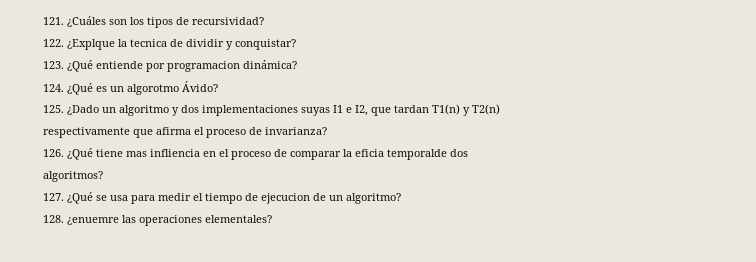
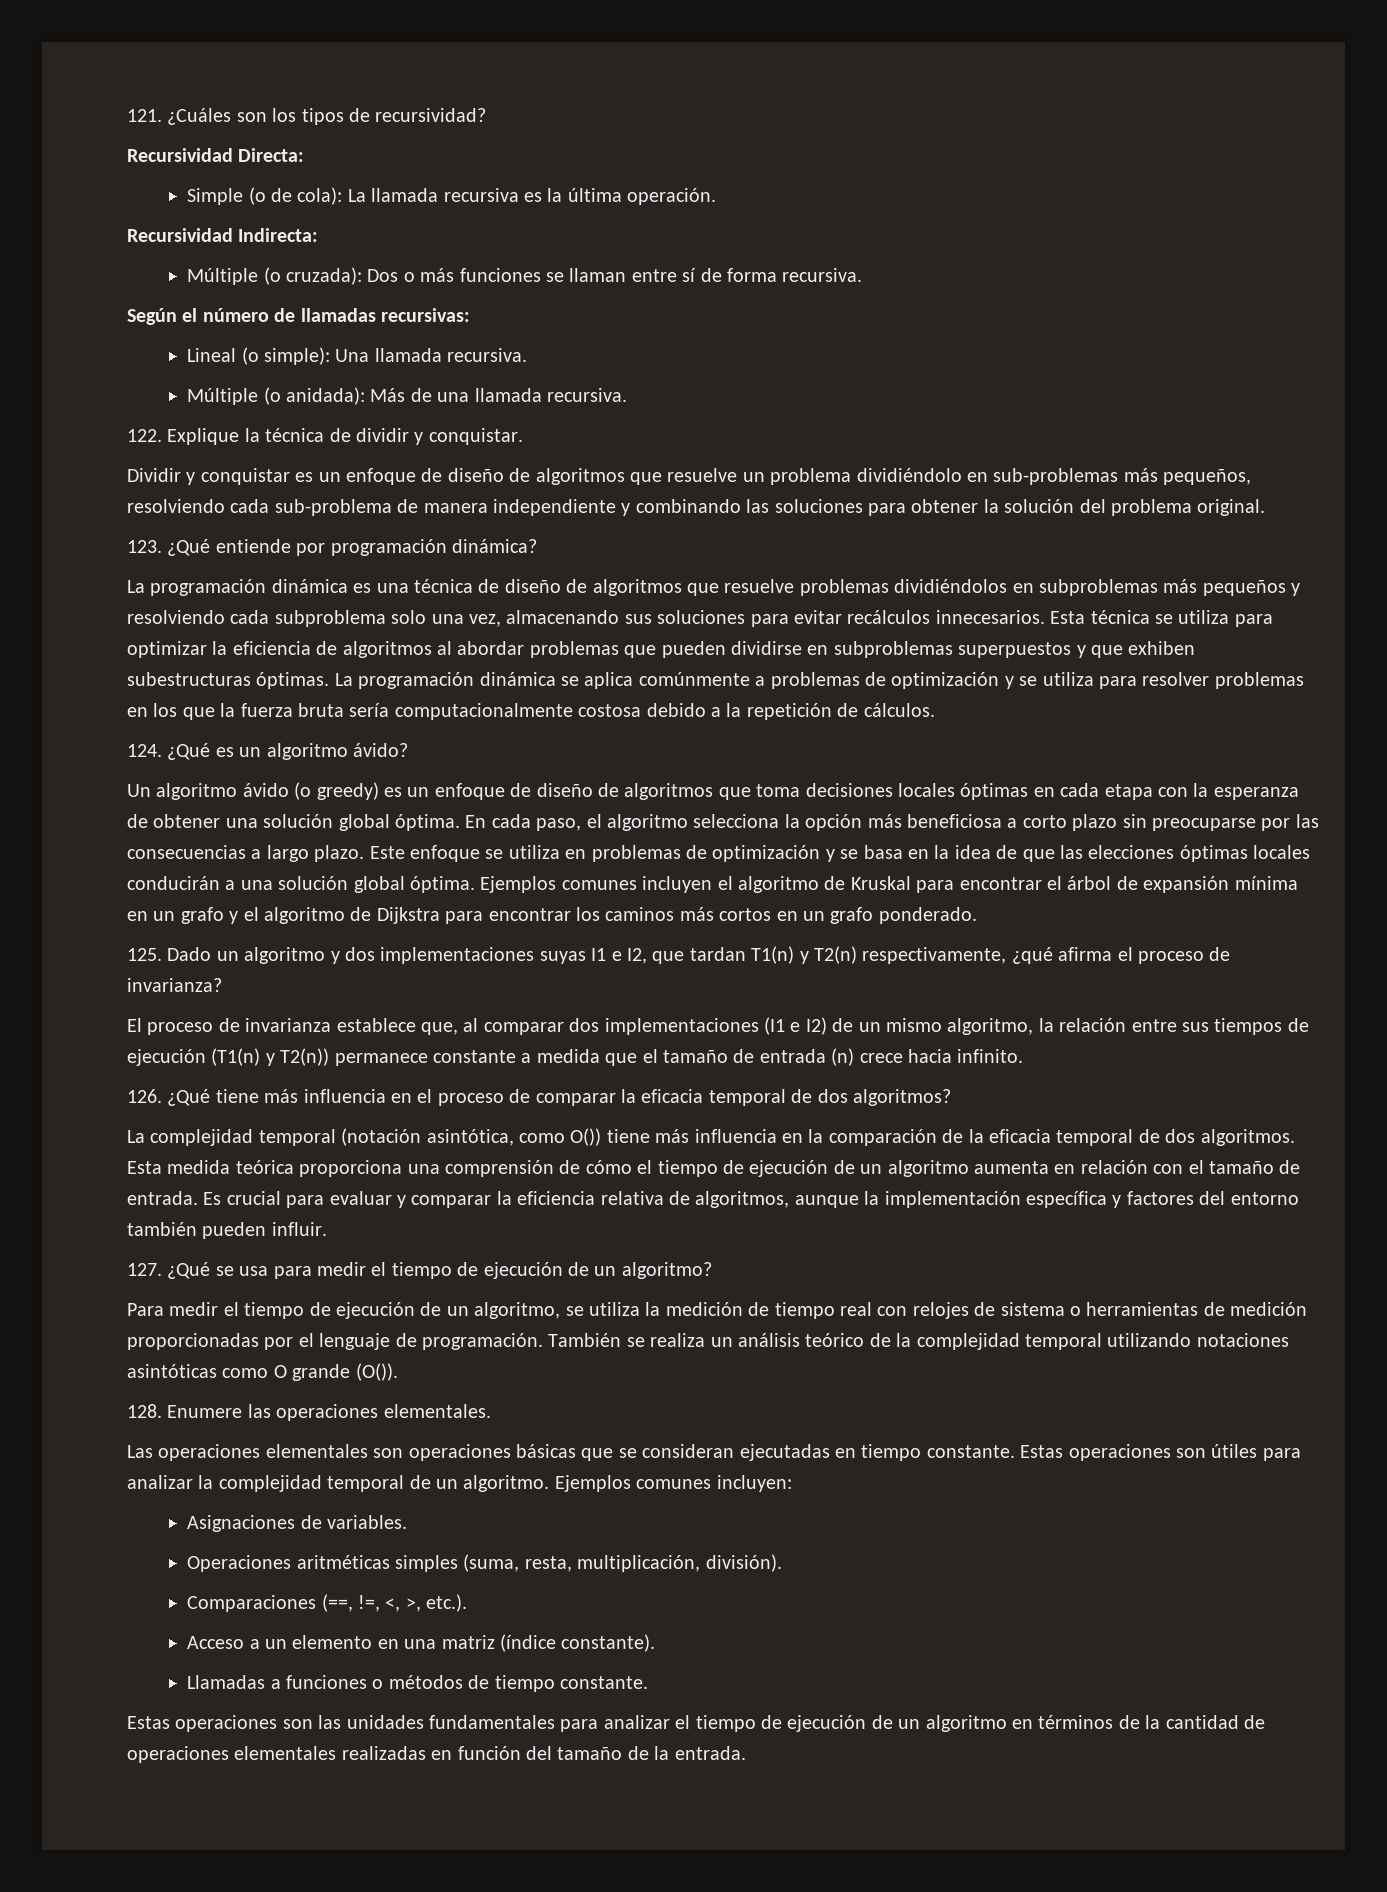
- 122. ¿Explque la tecnica de dividir y conquistar?
+ Recursividad Directa:
+ Simple (o de cola): La llamada recursiva es la última operación.
+ Recursividad Indirecta:
+ Múltiple (o cruzada): Dos o más funciones se llaman entre sí de forma recursiva.
+ Según el número de llamadas recursivas:
+ Lineal (o simple): Una llamada recursiva.
+ Múltiple (o anidada): Más de una llamada recursiva.
+ 122. Explique la técnica de dividir y conquistar.
+ Dividir y conquistar es un enfoque de diseño de algoritmos que resuelve un problema dividiéndolo en sub-problemas más pequeños, resolviendo cada sub-problema de manera independiente y combinando las soluciones para obtener la solución del problema original.
- 123. ¿Qué entiende por programacion dinámica?
+ 123. ¿Qué entiende por programación dinámica?
- 124. ¿Qué es un algorotmo Ávido?
+ La programación dinámica es una técnica de diseño de algoritmos que resuelve problemas dividiéndolos en subproblemas más pequeños y resolviendo cada subproblema solo una vez, almacenando sus soluciones para evitar recálculos innecesarios. Esta técnica se utiliza para optimizar la eficiencia de algoritmos al abordar problemas que pueden dividirse en subproblemas superpuestos y que exhiben subestructuras óptimas. La programación dinámica se aplica comúnmente a problemas de optimización y se utiliza para resolver problemas en los que la fuerza bruta sería computacionalmente costosa debido a la repetición de cálculos.
+ 124. ¿Qué es un algoritmo ávido?
+ Un algoritmo ávido (o greedy) es un enfoque de diseño de algoritmos que toma decisiones locales óptimas en cada etapa con la esperanza de obtener una solución global óptima. En cada paso, el algoritmo selecciona la opción más beneficiosa a corto plazo sin preocuparse por las consecuencias a largo plazo. Este enfoque se utiliza en problemas de optimización y se basa en la idea de que las elecciones óptimas locales conducirán a una solución global óptima. Ejemplos comunes incluyen el algoritmo de Kruskal para encontrar el árbol de expansión mínima en un grafo y el algoritmo de Dijkstra para encontrar los caminos más cortos en un grafo ponderado.
- 125. ¿Dado un algoritmo y dos implementaciones suyas I1 e I2, que tardan T1(n) y T2(n)
- respectivamente que afirma el proceso de invarianza?
+ 125. Dado un algoritmo y dos implementaciones suyas I1 e I2, que tardan T1(n) y T2(n) respectivamente, ¿qué afirma el proceso de invarianza?
+ El proceso de invarianza establece que, al comparar dos implementaciones (I1 e I2) de un mismo algoritmo, la relación entre sus tiempos de ejecución (T1(n) y T2(n)) permanece constante a medida que el tamaño de entrada (n) crece hacia infinito.
- 126. ¿Qué tiene mas infliencia en el proceso de comparar la eficia temporalde dos
- algoritmos?
+ 126. ¿Qué tiene más influencia en el proceso de comparar la eficacia temporal de dos algoritmos?
+ La complejidad temporal (notación asintótica, como O()) tiene más influencia en la comparación de la eficacia temporal de dos algoritmos. Esta medida teórica proporciona una comprensión de cómo el tiempo de ejecución de un algoritmo aumenta en relación con el tamaño de entrada. Es crucial para evaluar y comparar la eficiencia relativa de algoritmos, aunque la implementación específica y factores del entorno también pueden influir.
- 127. ¿Qué se usa para medir el tiempo de ejecucion de un algoritmo?
+ 127. ¿Qué se usa para medir el tiempo de ejecución de un algoritmo?
+ Para medir el tiempo de ejecución de un algoritmo, se utiliza la medición de tiempo real con relojes de sistema o herramientas de medición proporcionadas por el lenguaje de programación. También se realiza un análisis teórico de la complejidad temporal utilizando notaciones asintóticas como O grande (O()).
- 128. ¿enuemre las operaciones elementales?
+ 128. Enumere las operaciones elementales.
+ Las operaciones elementales son operaciones básicas que se consideran ejecutadas en tiempo constante. Estas operaciones son útiles para analizar la complejidad temporal de un algoritmo. Ejemplos comunes incluyen:
+ Asignaciones de variables.
+ Operaciones aritméticas simples (suma, resta, multiplicación, división).
+ Comparaciones (==, !=, <, >, etc.).
+ Acceso a un elemento en una matriz (índice constante).
+ Llamadas a funciones o métodos de tiempo constante.
+ Estas operaciones son las unidades fundamentales para analizar el tiempo de ejecución de un algoritmo en términos de la cantidad de operaciones elementales realizadas en función del tamaño de la entrada.

